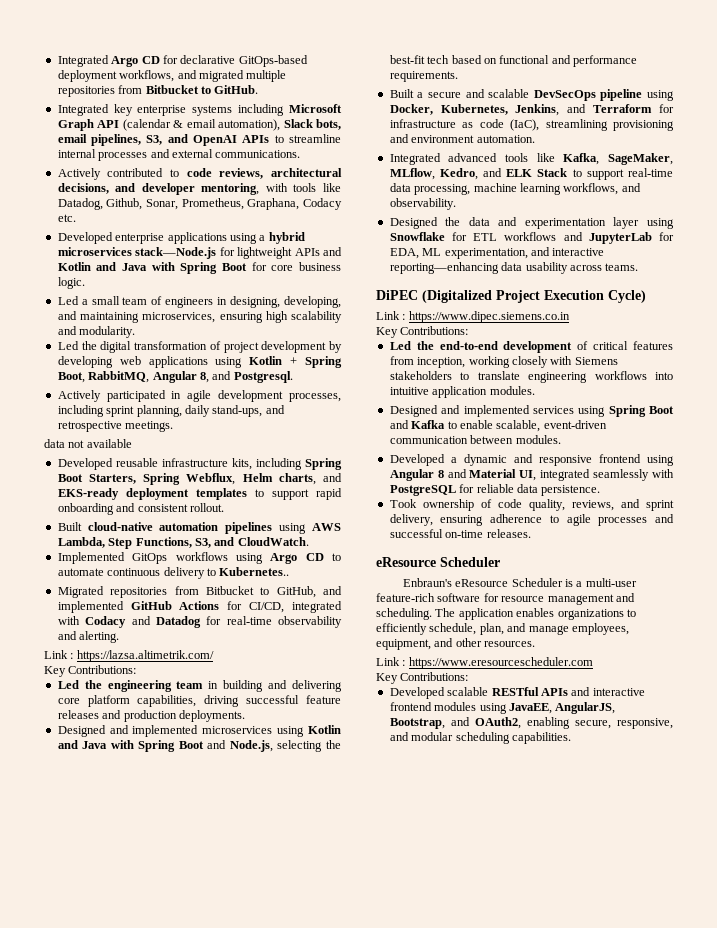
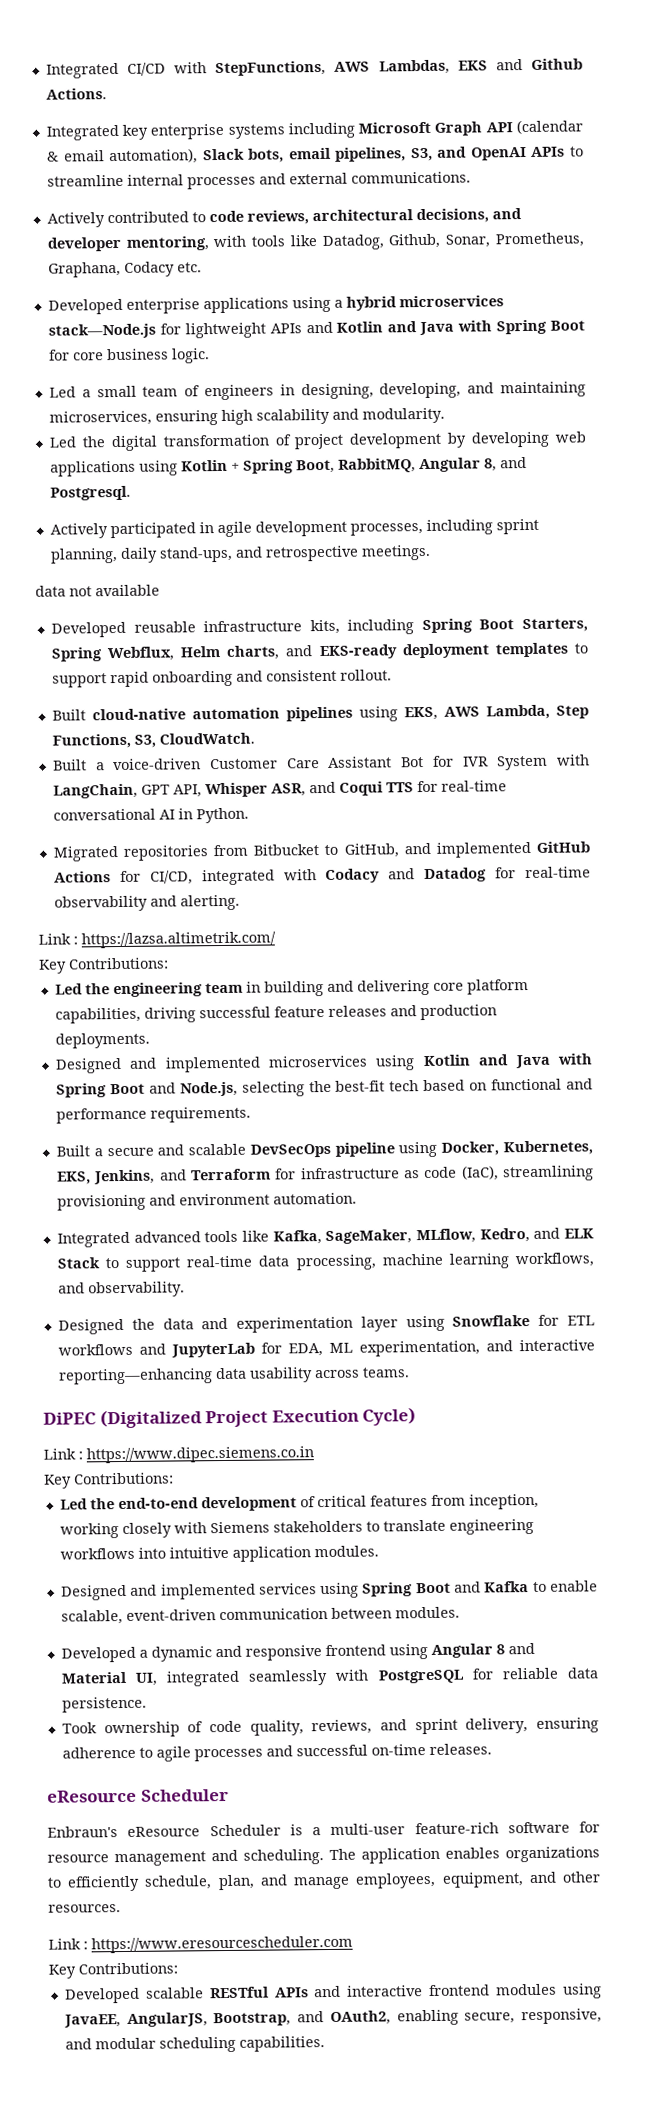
- Integrated Argo CD for declarative GitOps-based deployment workflows, and migrated multiple repositories from Bitbucket to GitHub.
+ Integrated CI/CD with StepFunctions, AWS Lambdas, EKS and Github Actions.
- Built cloud-native automation pipelines using AWS Lambda, Step Functions, S3, and CloudWatch.
+ Built cloud-native automation pipelines using EKS, AWS Lambda, Step Functions, S3, CloudWatch.
- Implemented GitOps workflows using Argo CD to automate continuous delivery to Kubernetes..
+ Built a voice-driven Customer Care Assistant Bot for IVR System with LangChain, GPT API, Whisper ASR, and Coqui TTS for real-time conversational AI in Python.
- Built a secure and scalable DevSecOps pipeline using Docker, Kubernetes, Jenkins, and Terraform for infrastructure as code (IaC), streamlining provisioning and environment automation.
+ Built a secure and scalable DevSecOps pipeline using Docker, Kubernetes, EKS, Jenkins, and Terraform for infrastructure as code (IaC), streamlining provisioning and environment automation.

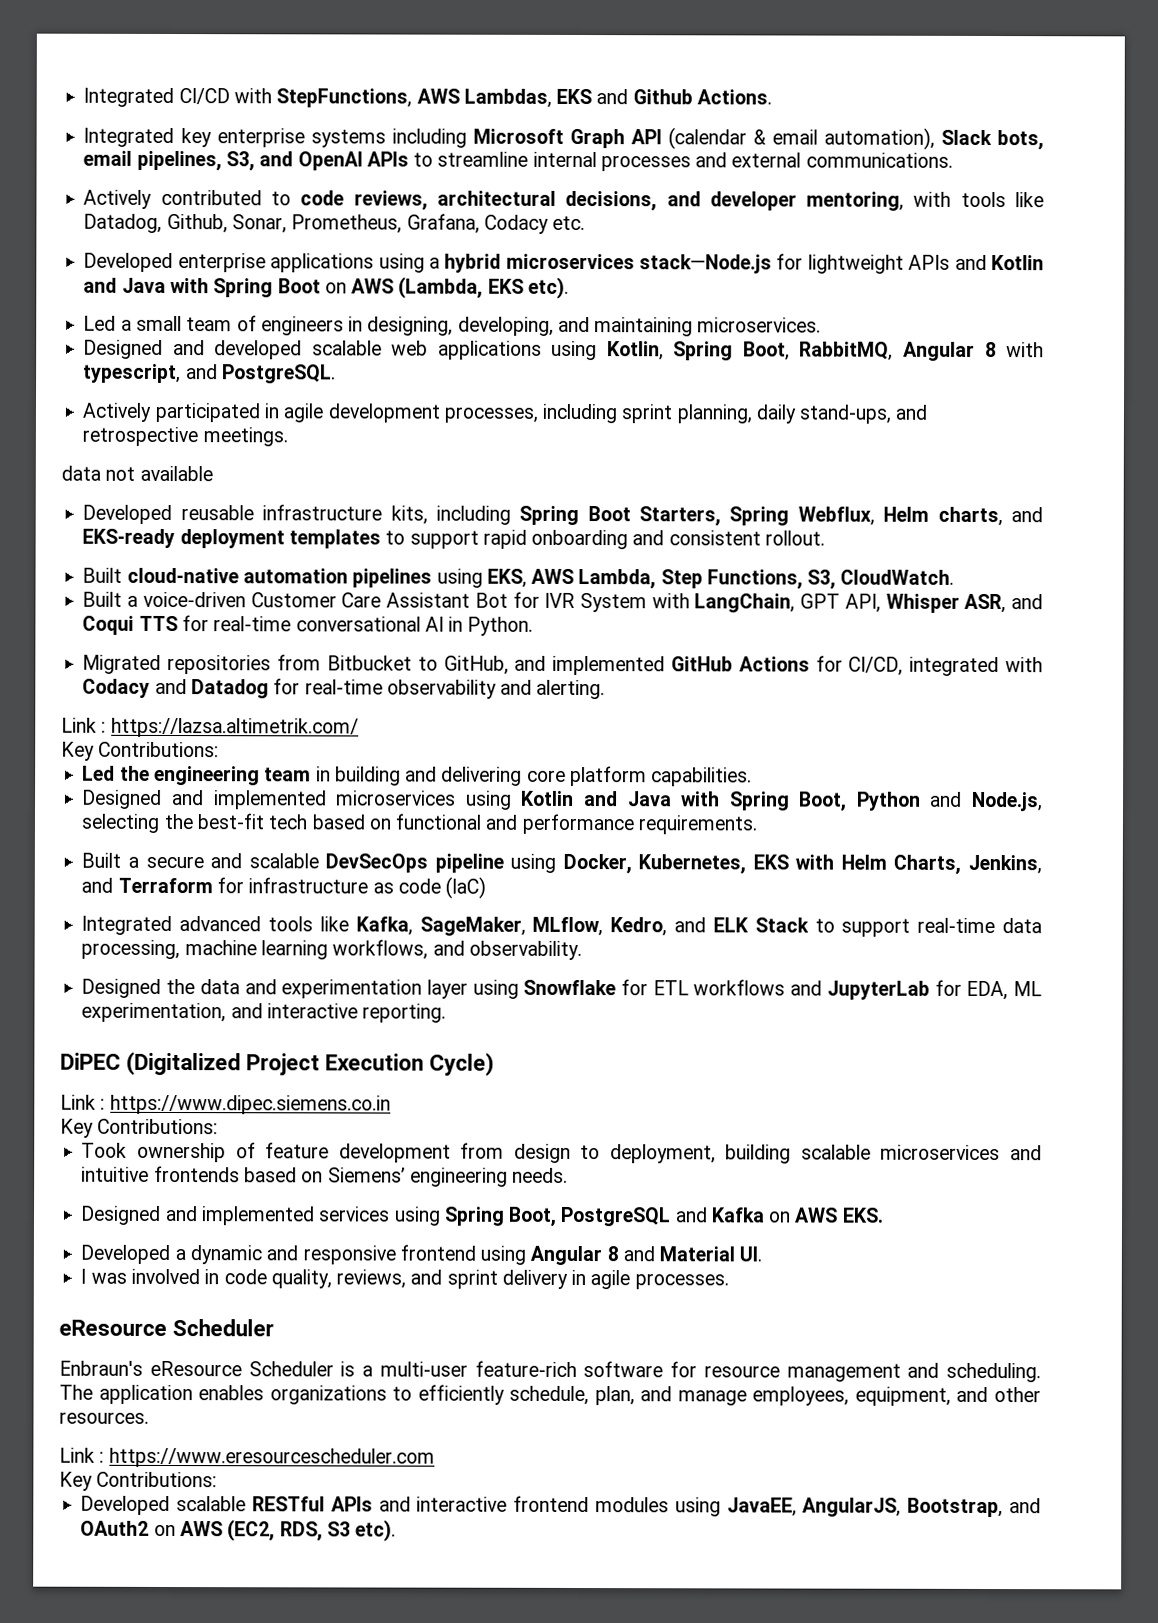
- Actively contributed to code reviews, architectural decisions, and developer mentoring, with tools like Datadog, Github, Sonar, Prometheus, Graphana, Codacy etc.
+ Actively contributed to code reviews, architectural decisions, and developer mentoring, with tools like Datadog, Github, Sonar, Prometheus, Grafana, Codacy etc.
- Developed enterprise applications using a hybrid microservices stack—Node.js for lightweight APIs and Kotlin and Java with Spring Boot for core business logic.
+ Developed enterprise applications using a hybrid microservices stack—Node.js for lightweight APIs and Kotlin and Java with Spring Boot on AWS (Lambda, EKS etc).
- Led a small team of engineers in designing, developing, and maintaining microservices, ensuring high scalability and modularity.
- Led the digital transformation of project development by developing web applications using Kotlin + Spring Boot, RabbitMQ, Angular 8, and Postgresql.
+ Led a small team of engineers in designing, developing, and maintaining microservices.
+ Designed and developed scalable web applications using Kotlin, Spring Boot, RabbitMQ, Angular 8 with typescript, and PostgreSQL.
- Led the engineering team in building and delivering core platform capabilities, driving successful feature releases and production deployments.
+ Led the engineering team in building and delivering core platform capabilities.
- Designed and implemented microservices using Kotlin and Java with Spring Boot and Node.js, selecting the best-fit tech based on functional and performance requirements.
+ Designed and implemented microservices using Kotlin and Java with Spring Boot, Python and Node.js, selecting the best-fit tech based on functional and performance requirements.
- Built a secure and scalable DevSecOps pipeline using Docker, Kubernetes, EKS, Jenkins, and Terraform for infrastructure as code (IaC), streamlining provisioning and environment automation.
+ Built a secure and scalable DevSecOps pipeline using Docker, Kubernetes, EKS with Helm Charts, Jenkins, and Terraform for infrastructure as code (IaC)
- Designed the data and experimentation layer using Snowflake for ETL workflows and JupyterLab for EDA, ML experimentation, and interactive reporting—enhancing data usability across teams.
+ Designed the data and experimentation layer using Snowflake for ETL workflows and JupyterLab for EDA, ML experimentation, and interactive reporting.
- Led the end-to-end development of critical features from inception, working closely with Siemens stakeholders to translate engineering workflows into intuitive application modules.
+ Took ownership of feature development from design to deployment, building scalable microservices and intuitive frontends based on Siemens’ engineering needs.
- Designed and implemented services using Spring Boot and Kafka to enable scalable, event-driven communication between modules.
+ Designed and implemented services using Spring Boot, PostgreSQL and Kafka on AWS EKS.
- Developed a dynamic and responsive frontend using Angular 8 and Material UI, integrated seamlessly with PostgreSQL for reliable data persistence.
- Took ownership of code quality, reviews, and sprint delivery, ensuring adherence to agile processes and successful on-time releases.
+ Developed a dynamic and responsive frontend using Angular 8 and Material UI.
+ I was involved in code quality, reviews, and sprint delivery in agile processes.
- Developed scalable RESTful APIs and interactive frontend modules using JavaEE, AngularJS, Bootstrap, and OAuth2, enabling secure, responsive, and modular scheduling capabilities.
+ Developed scalable RESTful APIs and interactive frontend modules using JavaEE, AngularJS, Bootstrap, and OAuth2 on AWS (EC2, RDS, S3 etc).

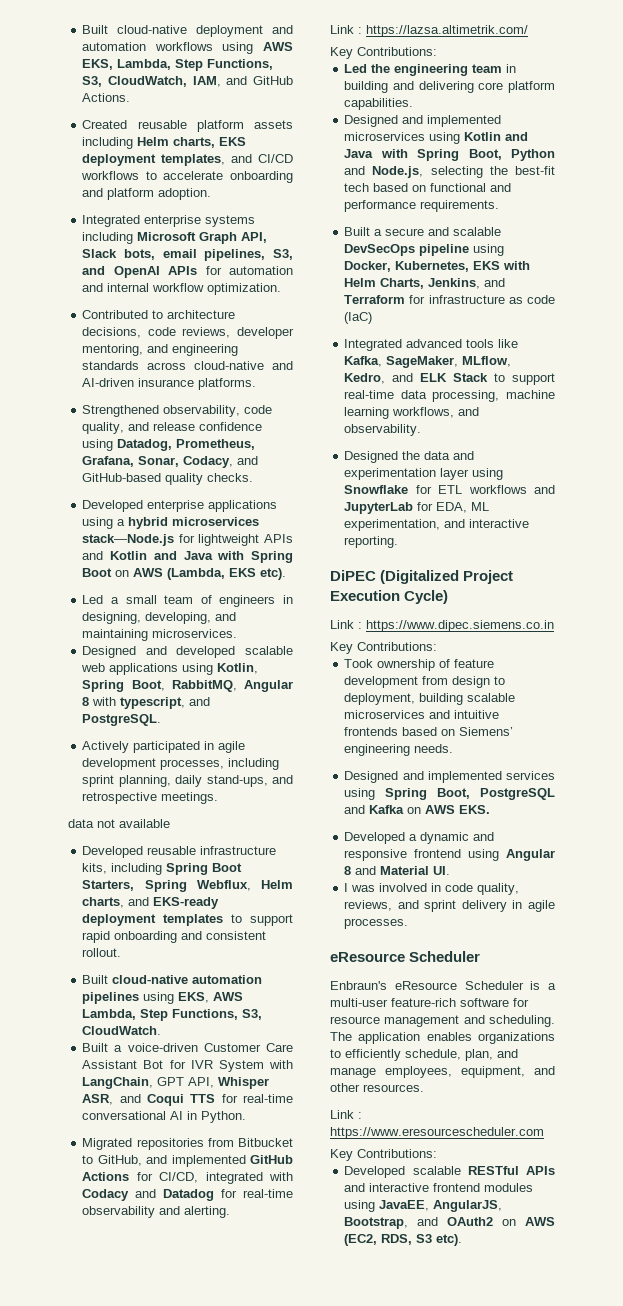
- Integrated CI/CD with StepFunctions, AWS Lambdas, EKS and Github Actions.
- Integrated key enterprise systems including Microsoft Graph API (calendar & email automation), Slack bots, email pipelines, S3, and OpenAI APIs to streamline internal processes and external communications.
- Actively contributed to code reviews, architectural decisions, and developer mentoring, with tools like Datadog, Github, Sonar, Prometheus, Grafana, Codacy etc.
+ Built cloud-native deployment and automation workflows using AWS EKS, Lambda, Step Functions, S3, CloudWatch, IAM, and GitHub Actions.
+ Created reusable platform assets including Helm charts, EKS deployment templates, and CI/CD workflows to accelerate onboarding and platform adoption.
+ Integrated enterprise systems including Microsoft Graph API, Slack bots, email pipelines, S3, and OpenAI APIs for automation and internal workflow optimization.
+ Contributed to architecture decisions, code reviews, developer mentoring, and engineering standards across cloud-native and AI-driven insurance platforms.
+ Strengthened observability, code quality, and release confidence using Datadog, Prometheus, Grafana, Sonar, Codacy, and GitHub-based quality checks.

